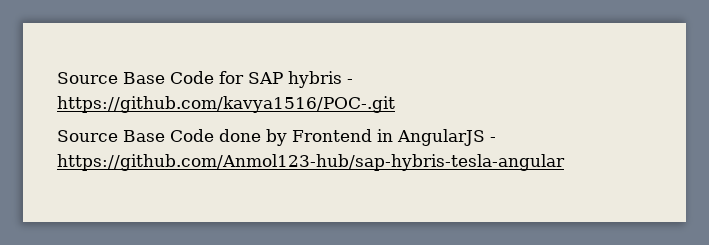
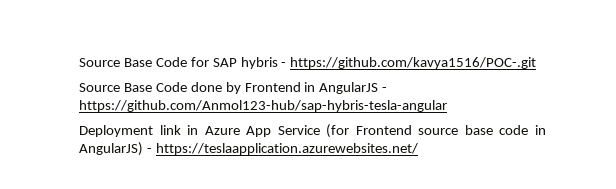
+ Deployment link in Azure App Service (for Frontend source base code in AngularJS) - https://teslaapplication.azurewebsites.net/

